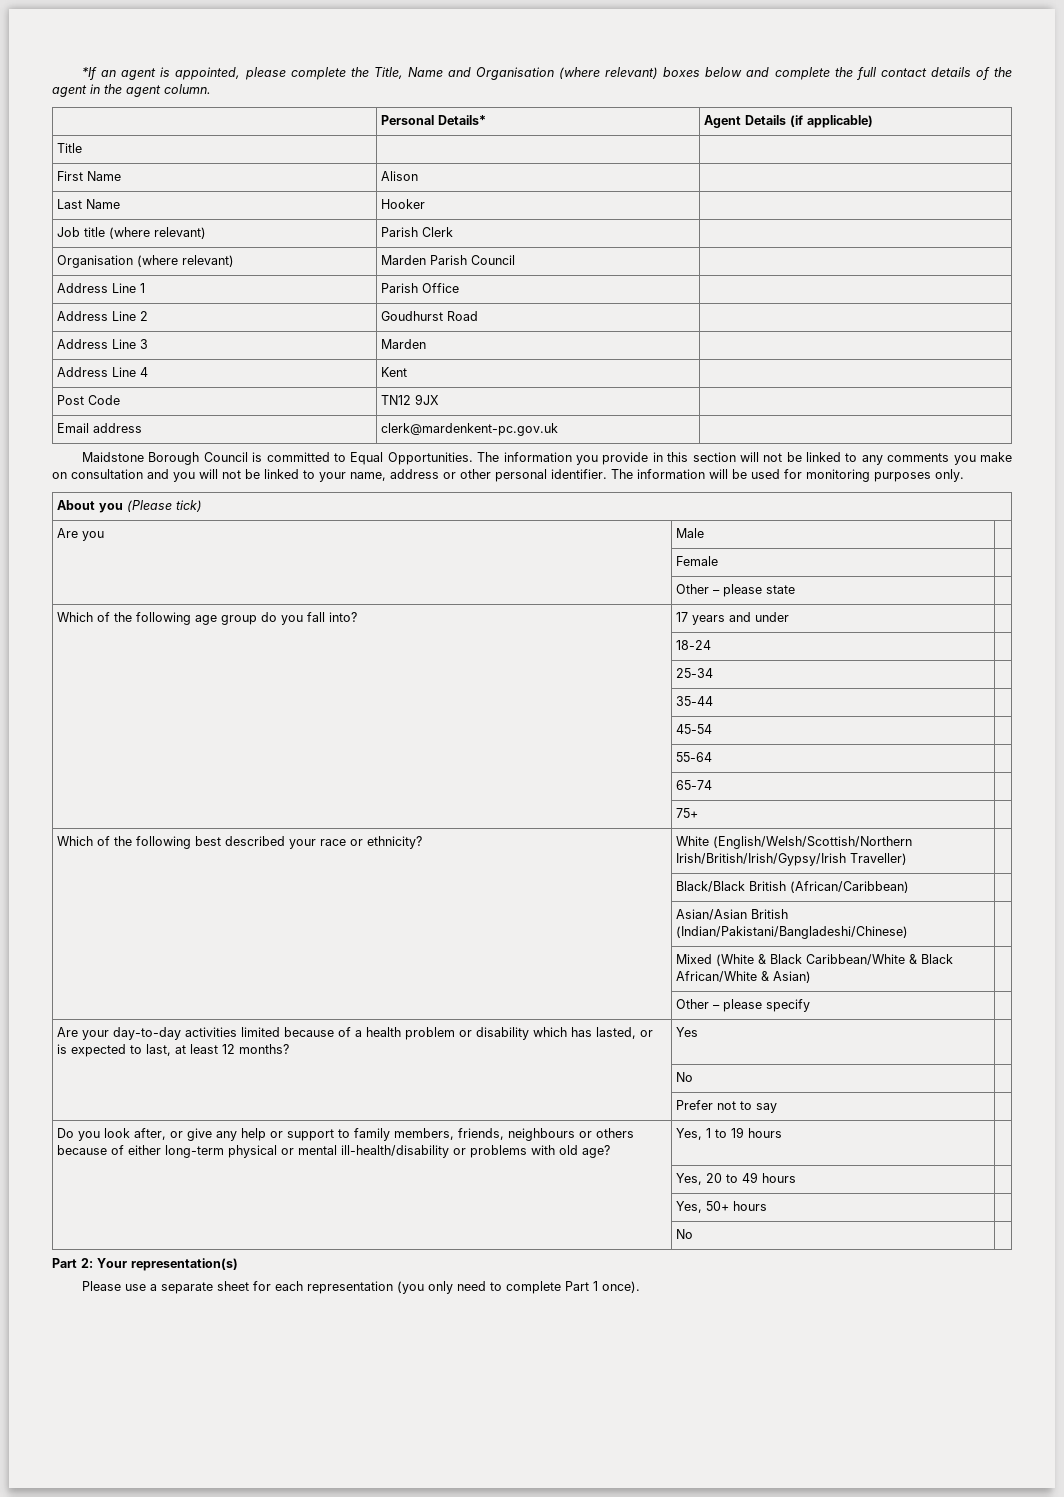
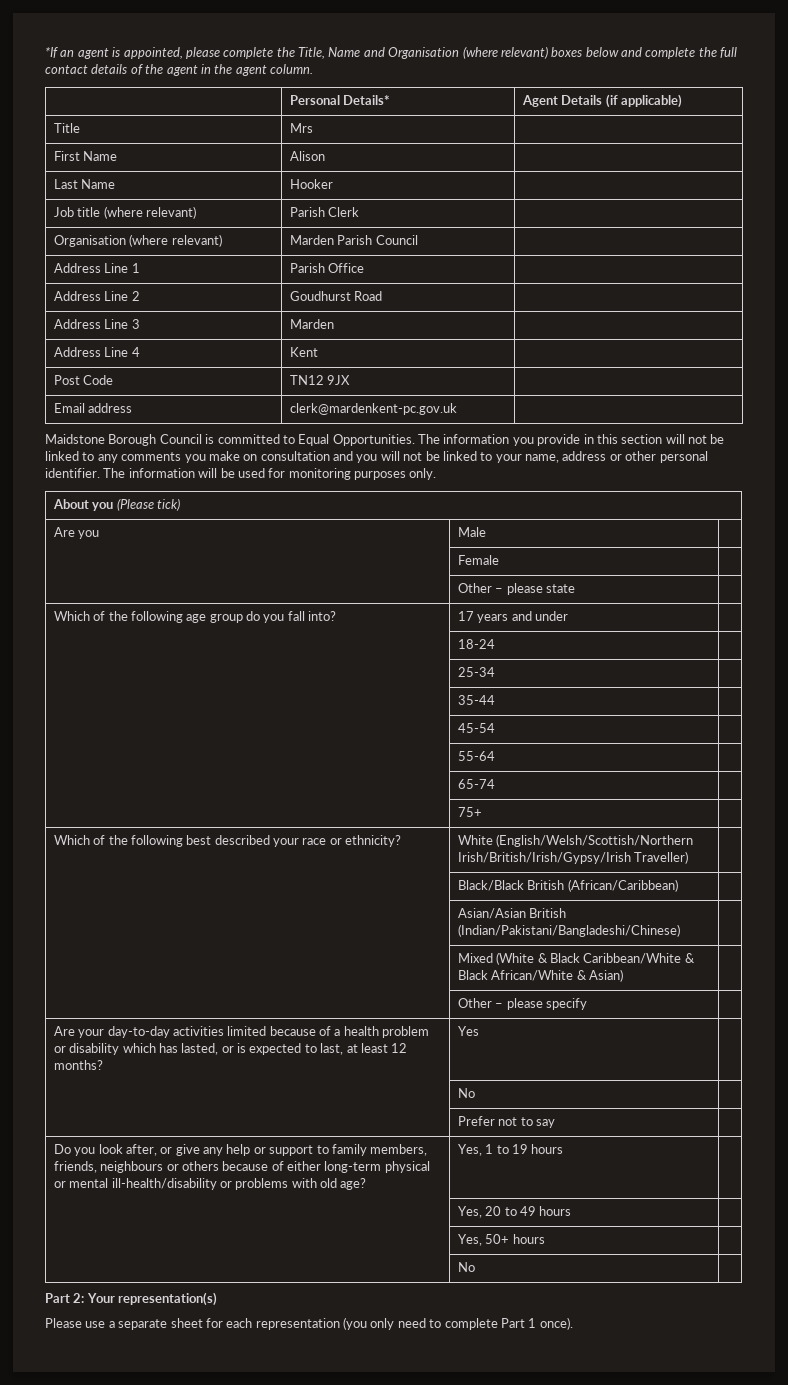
- Title | |
+ Title | Mrs |

